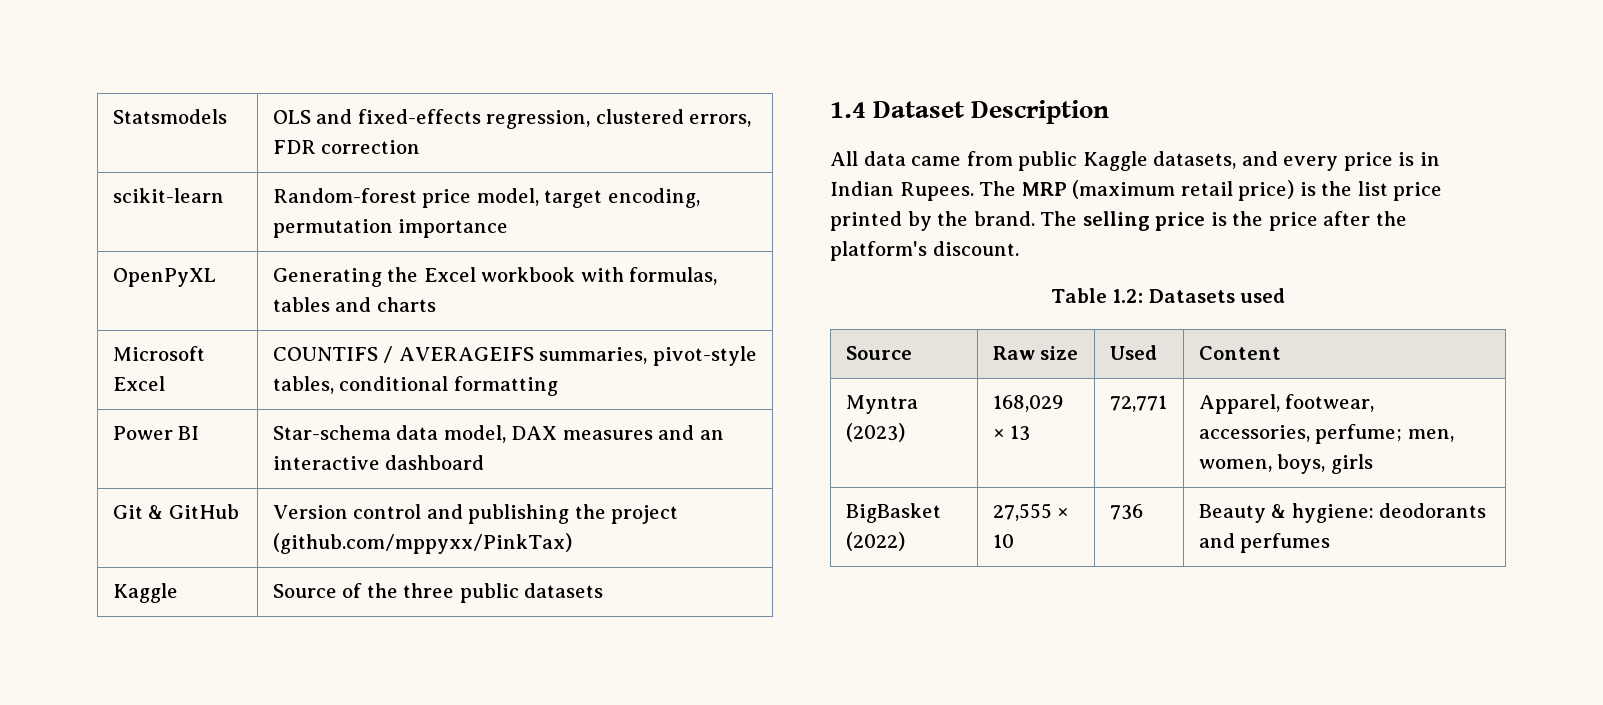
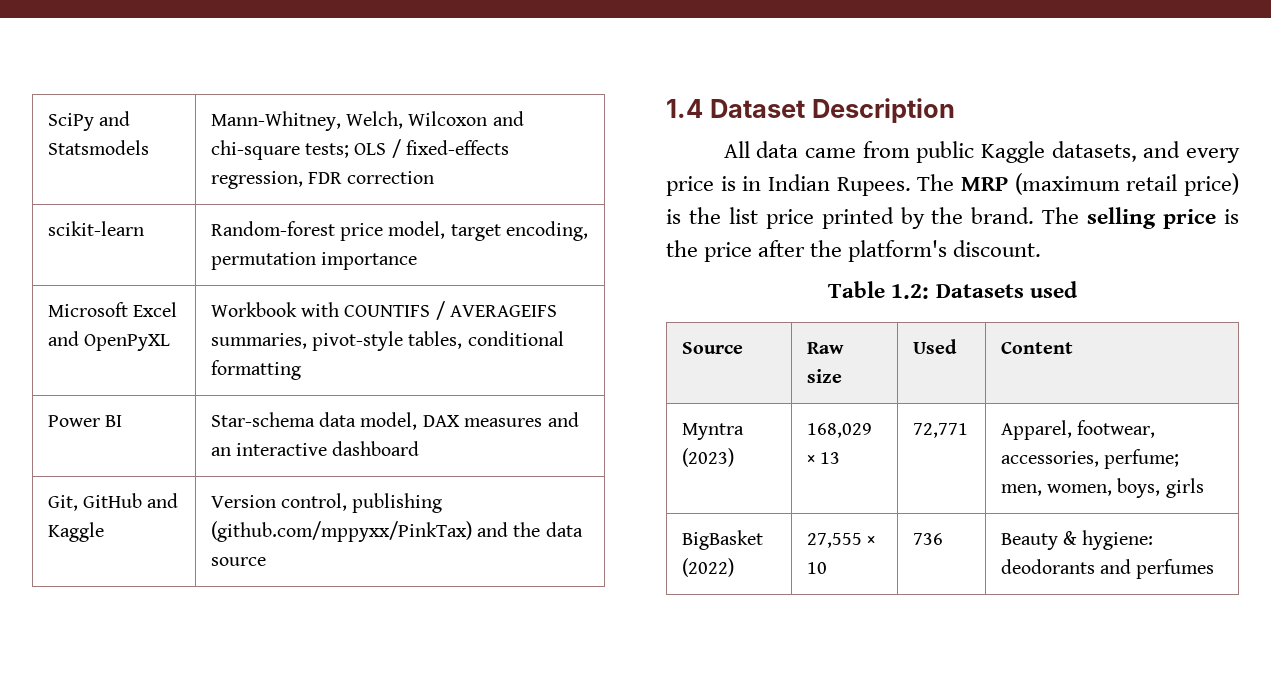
- Statsmodels | OLS and fixed-effects regression, clustered errors, FDR correction
+ SciPy and Statsmodels | Mann-Whitney, Welch, Wilcoxon and chi-square tests; OLS / fixed-effects regression, FDR correction
- OpenPyXL | Generating the Excel workbook with formulas, tables and charts
- Microsoft Excel | COUNTIFS / AVERAGEIFS summaries, pivot-style tables, conditional formatting
+ Microsoft Excel and OpenPyXL | Workbook with COUNTIFS / AVERAGEIFS summaries, pivot-style tables, conditional formatting
- Git & GitHub | Version control and publishing the project (github.com/mppyxx/PinkTax)
- Kaggle | Source of the three public datasets
+ Git, GitHub and Kaggle | Version control, publishing (github.com/mppyxx/PinkTax) and the data source

